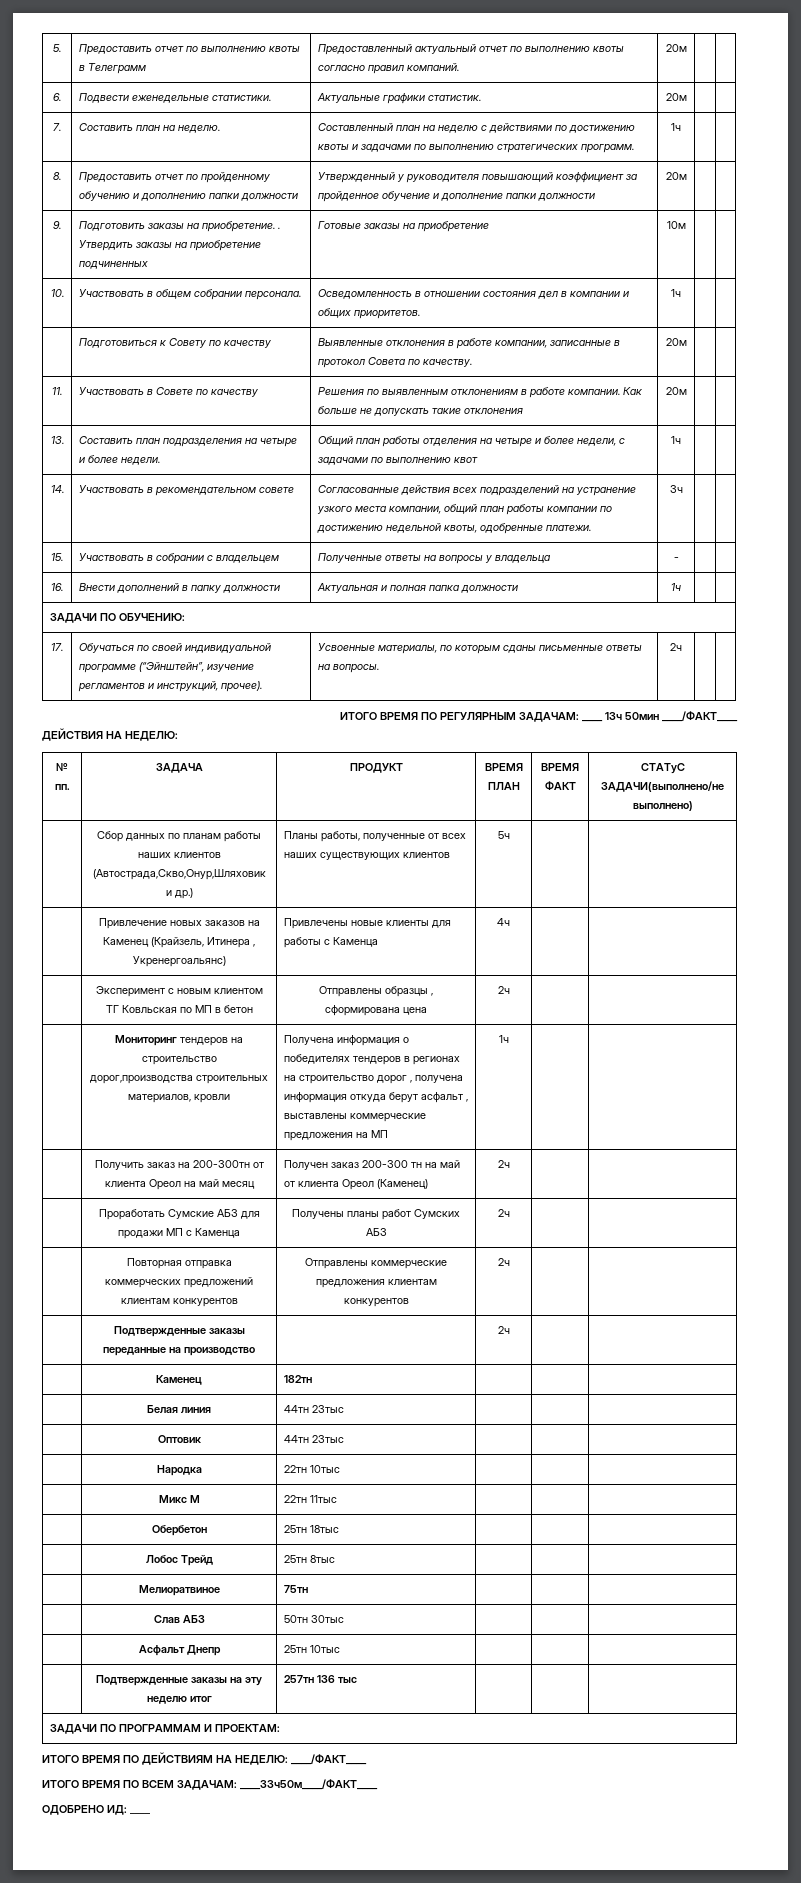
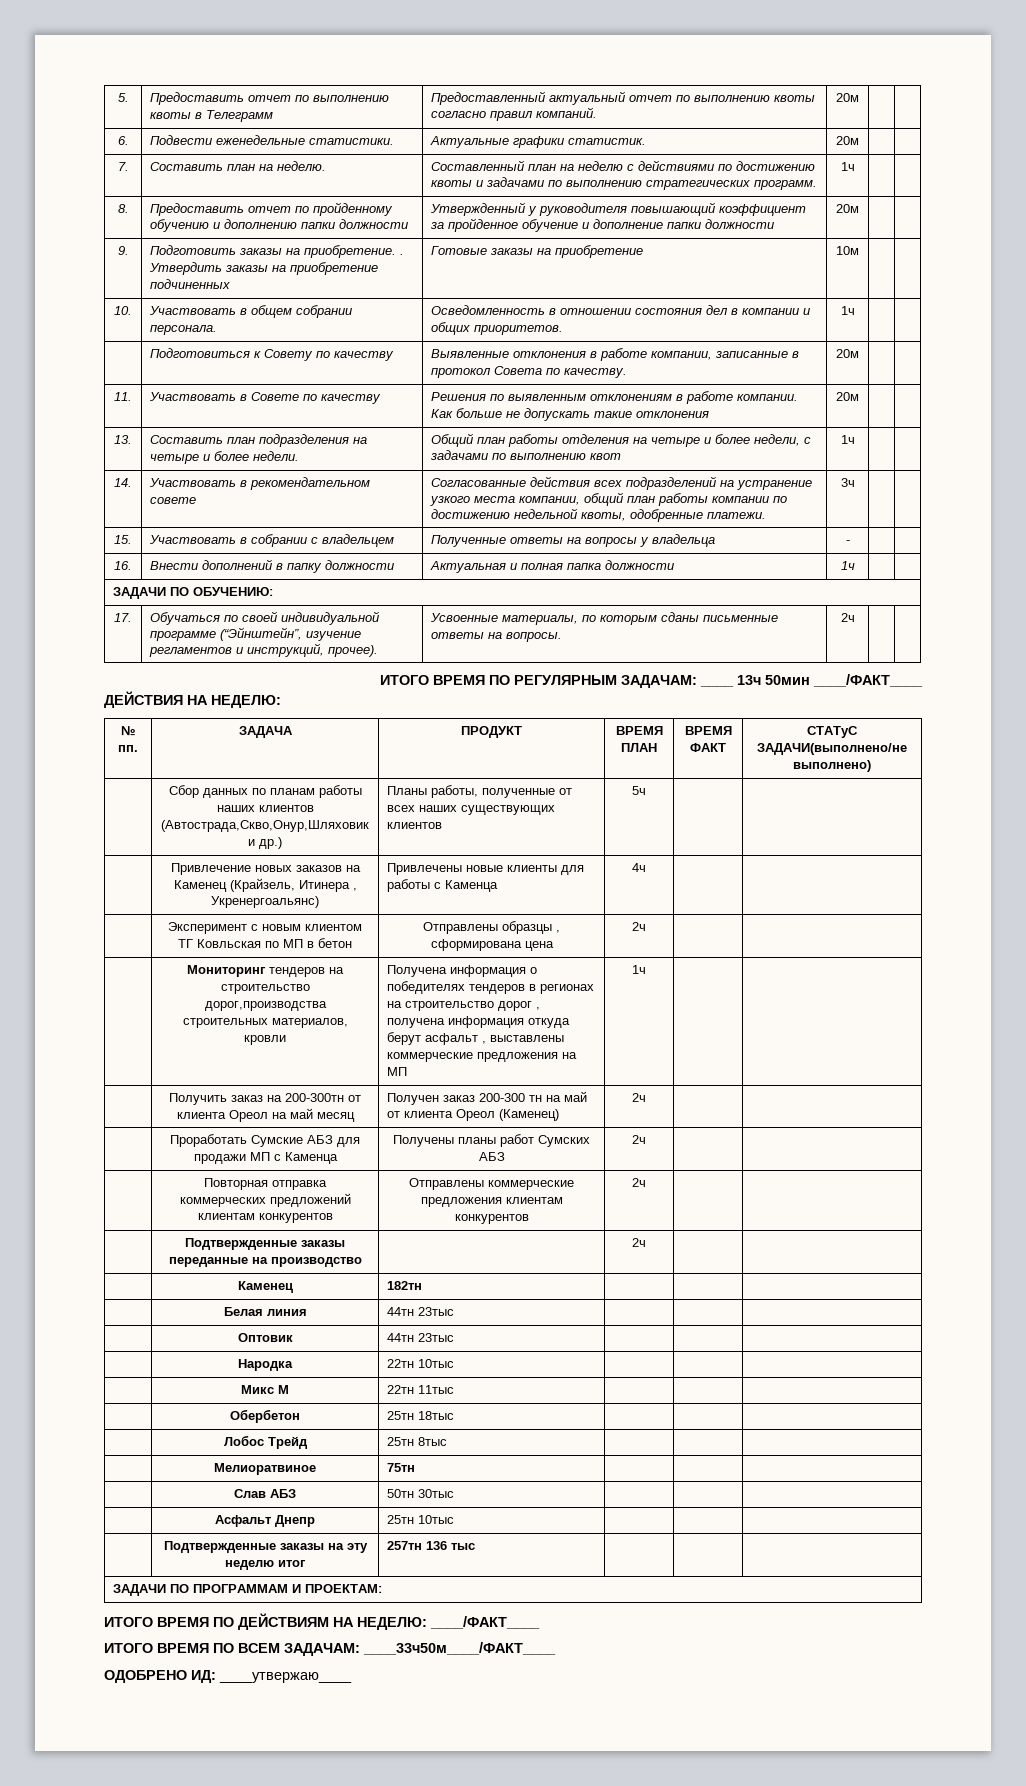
- ОДОБРЕНО ИД: ____
+ ОДОБРЕНО ИД: ____утвержаю____

